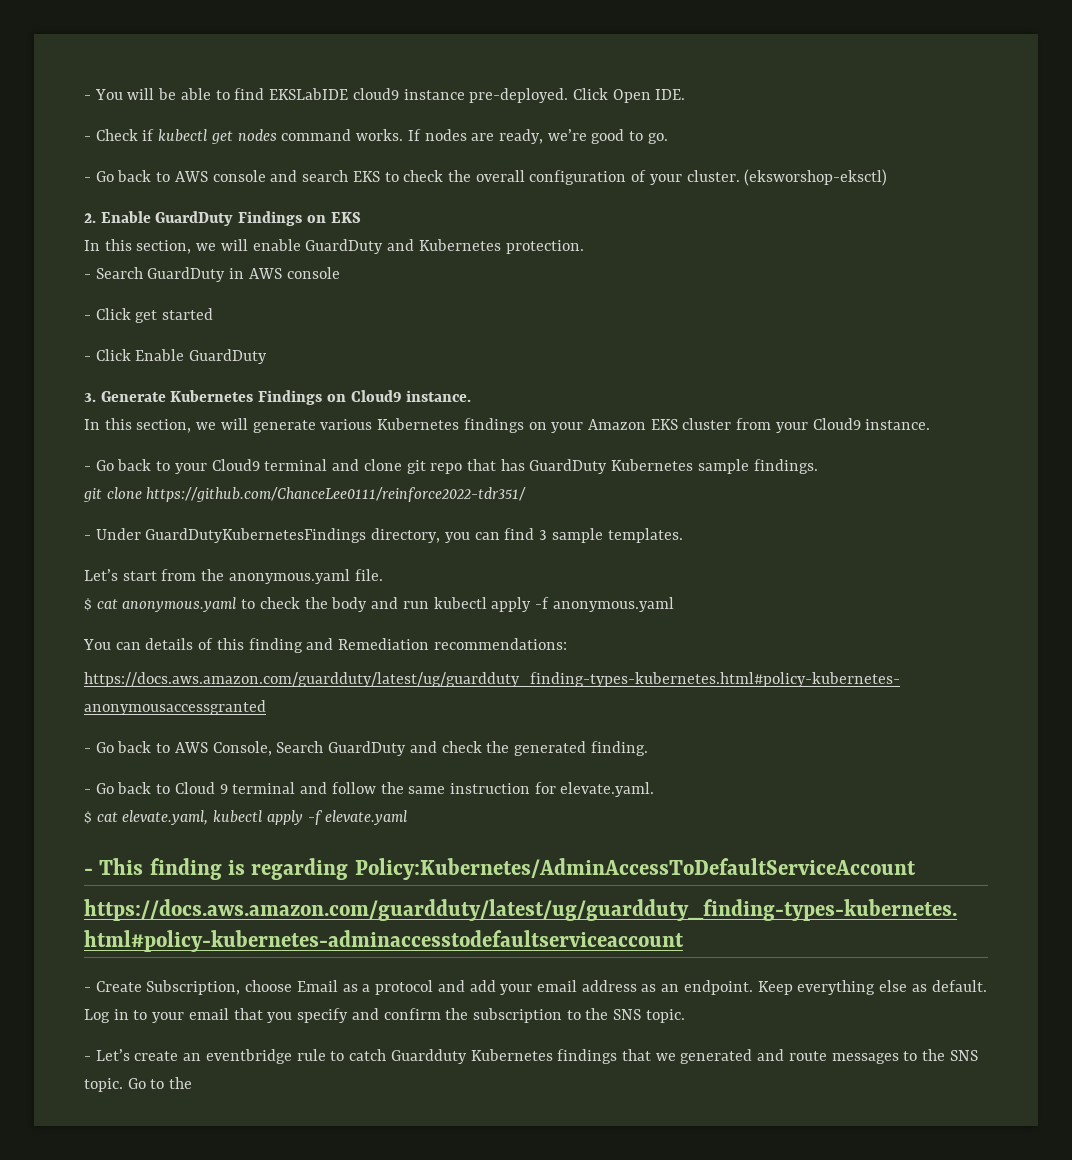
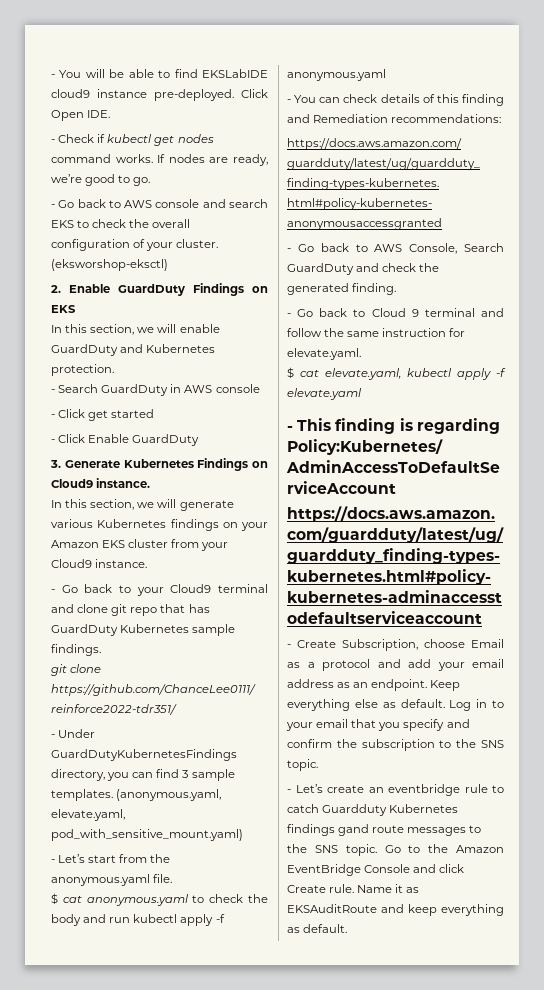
- - Under GuardDutyKubernetesFindings directory, you can find 3 sample templates.
- Let’s start from the anonymous.yaml file.
+ - Under GuardDutyKubernetesFindings directory, you can find 3 sample templates. (anonymous.yaml, elevate.yaml, pod_with_sensitive_mount.yaml)
+ - Let’s start from the anonymous.yaml file.
- You can details of this finding and Remediation recommendations:
+ - You can check details of this finding and Remediation recommendations:
- - Let’s create an eventbridge rule to catch Guardduty Kubernetes findings that we generated and route messages to the SNS topic.
+ - Let’s create an eventbridge rule to catch Guardduty Kubernetes findings gand route messages to the SNS topic.
- Go to the
+ Go to the Amazon EventBridge Console and click Create rule. Name it as EKSAuditRoute and keep everything as default.

